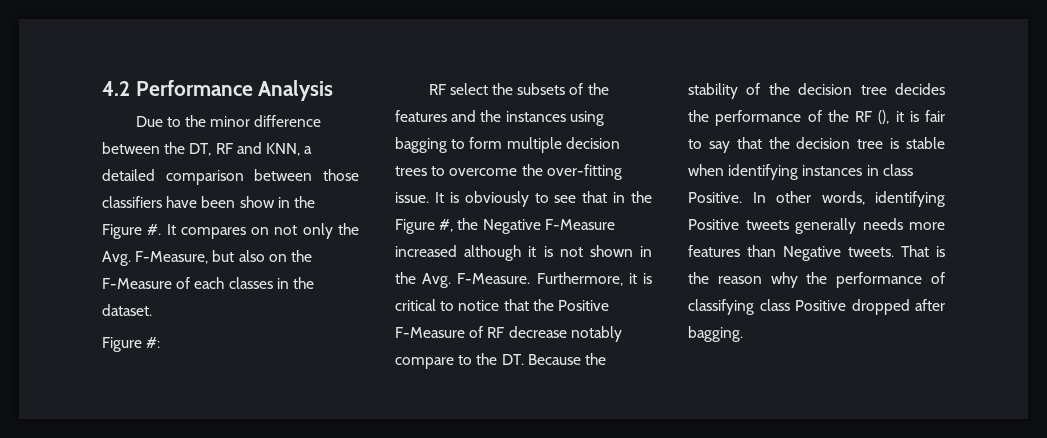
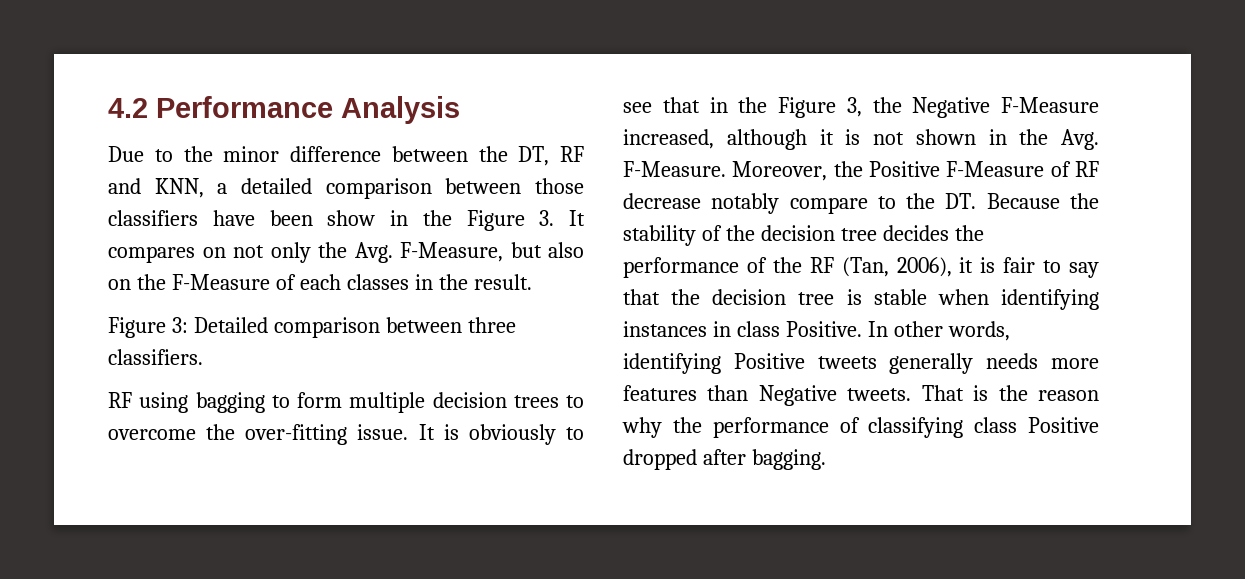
- Due to the minor difference between the DT, RF and KNN, a detailed comparison between those classifiers have been show in the Figure #. It compares on not only the Avg. F-Measure, but also on the F-Measure of each classes in the dataset.
- Figure #:
- RF select the subsets of the features and the instances using bagging to form multiple decision trees to overcome the over-fitting issue.
+ Due to the minor difference between the DT, RF and KNN, a detailed comparison between those classifiers have been show in the Figure 3. It compares on not only the Avg. F-Measure, but also on the F-Measure of each classes in the result.
+ Figure 3: Detailed comparison between three classifiers.
+ RF using bagging to form multiple decision trees to overcome the over-fitting issue.
- It is obviously to see that in the Figure #, the Negative F-Measure increased although it is not shown in the Avg. F-Measure.
+ It is obviously to see that in the Figure 3, the Negative F-Measure increased, although it is not shown in the Avg. F-Measure.
- Furthermore, it is critical to notice that the Positive F-Measure of RF decrease notably compare to the DT. Because the stability of the decision tree decides the performance of the RF (), it is fair to say that the decision tree is stable when identifying instances in class Positive.
+ Moreover, the Positive F-Measure of RF decrease notably compare to the DT. Because the stability of the decision tree decides the performance of the RF (Tan, 2006), it is fair to say that the decision tree is stable when identifying instances in class Positive.

